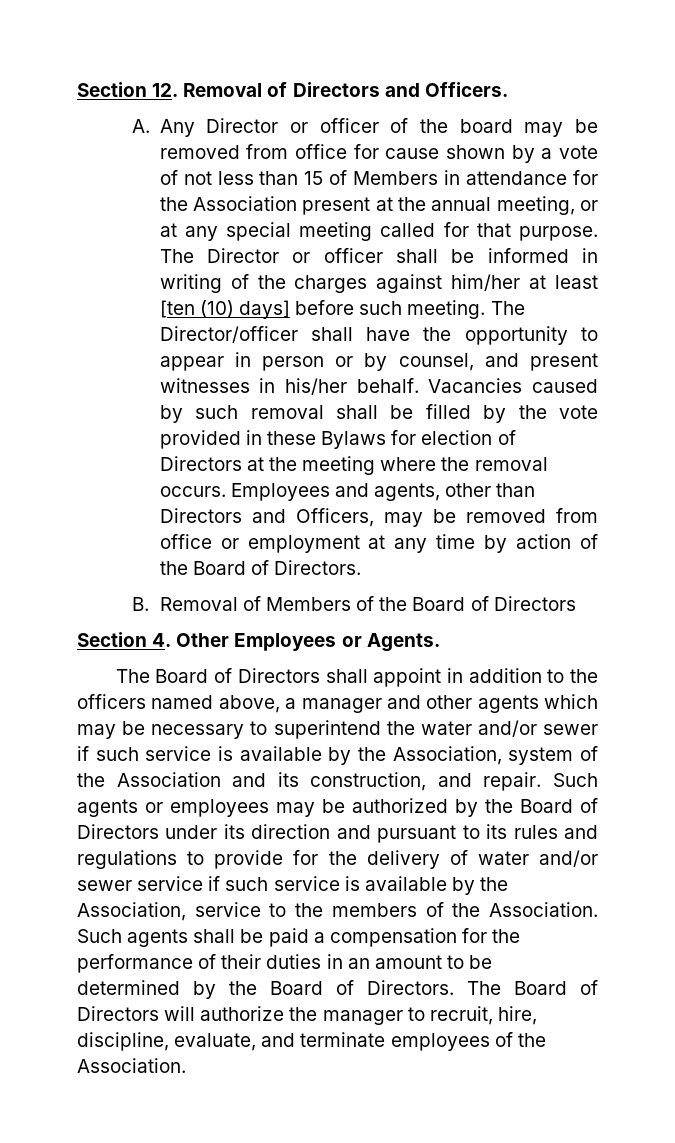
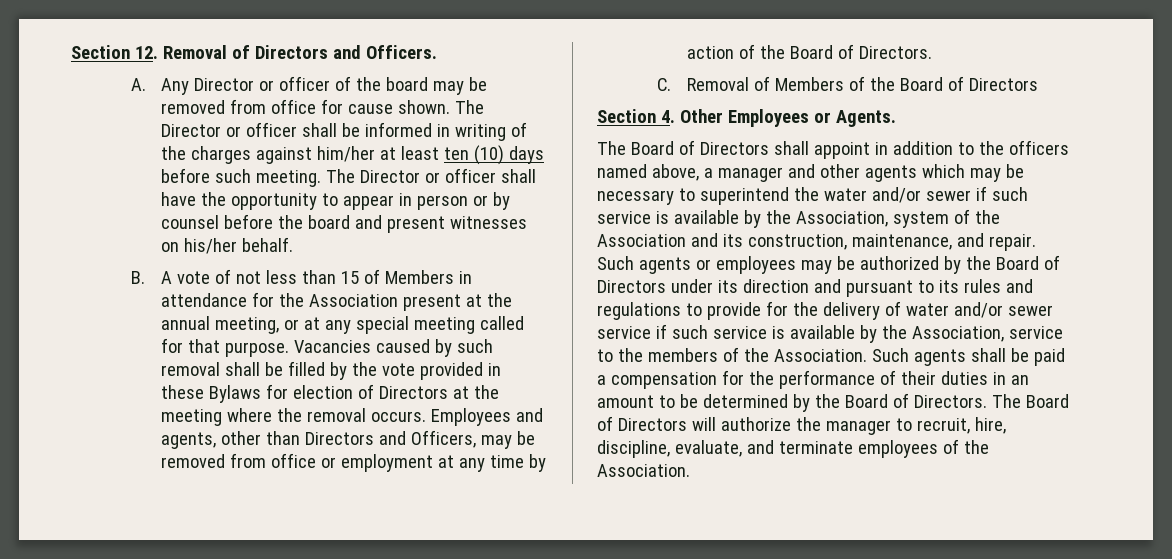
- A. Any Director or officer of the board may be removed from office for cause shown by a vote of not less than 15 of Members in attendance for the Association present at the annual meeting, or at any special meeting called for that purpose.
+ A. Any Director or officer of the board may be removed from office for cause shown. The Director or officer shall be informed in writing of the charges against him/her at least ten (10) days before such meeting. The Director or officer shall have the opportunity to appear in person or by counsel before the board and present witnesses on his/her behalf.
+ B. A vote of not less than 15 of Members in attendance for the Association present at the annual meeting, or at any special meeting called for that purpose.
- The Director or officer shall be informed in writing of the charges against him/her at least [ten (10) days] before such meeting. The Director/officer shall have the opportunity to appear in person or by counsel, and present witnesses in his/her behalf.
- B. Removal of Members of the Board of Directors
+ C. Removal of Members of the Board of Directors
- The Board of Directors shall appoint in addition to the officers named above, a manager and other agents which may be necessary to superintend the water and/or sewer if such service is available by the Association, system of the Association and its construction, and repair.
+ The Board of Directors shall appoint in addition to the officers named above, a manager and other agents which may be necessary to superintend the water and/or sewer if such service is available by the Association, system of the Association and its construction, maintenance, and repair.

